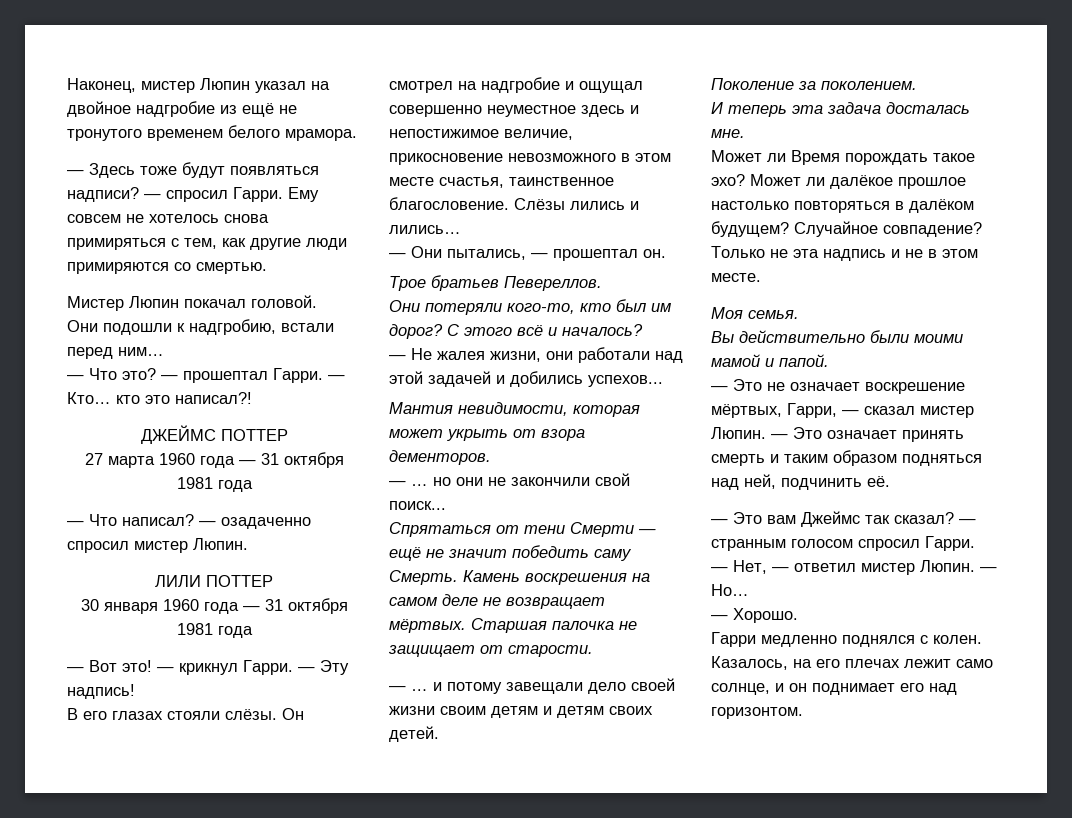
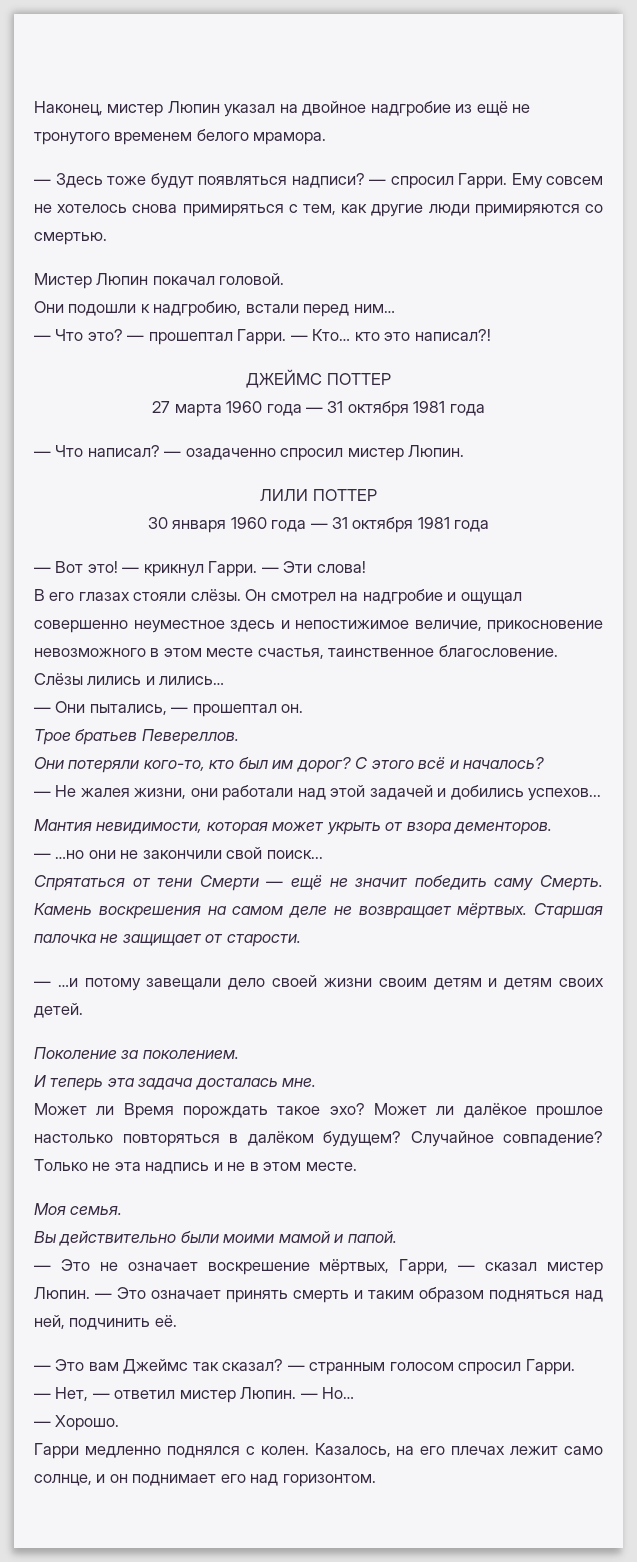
- — Эту надпись!
+ — Эти слова!
- — … но они не закончили свой поиск...
+ — …но они не закончили свой поиск...
- — … и потому завещали дело своей жизни своим детям и детям своих детей.
+ — …и потому завещали дело своей жизни своим детям и детям своих детей.

